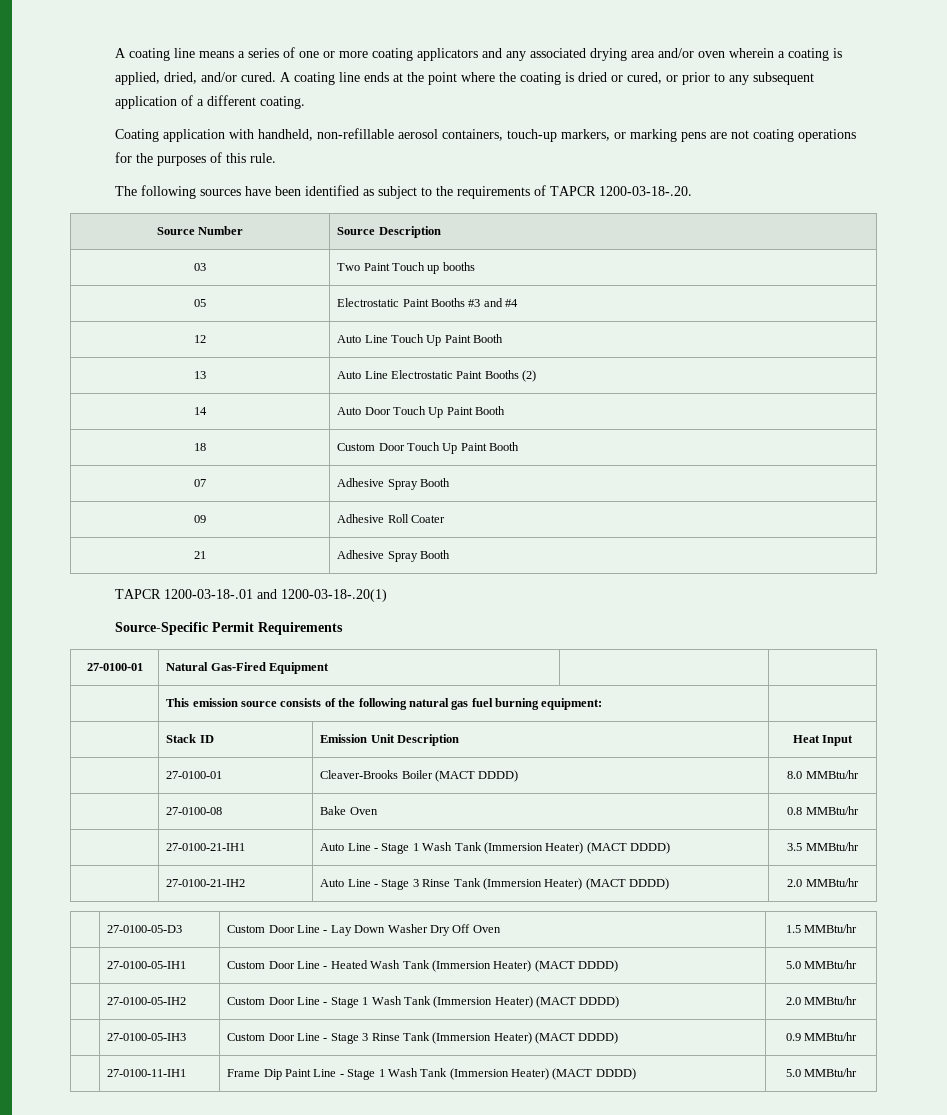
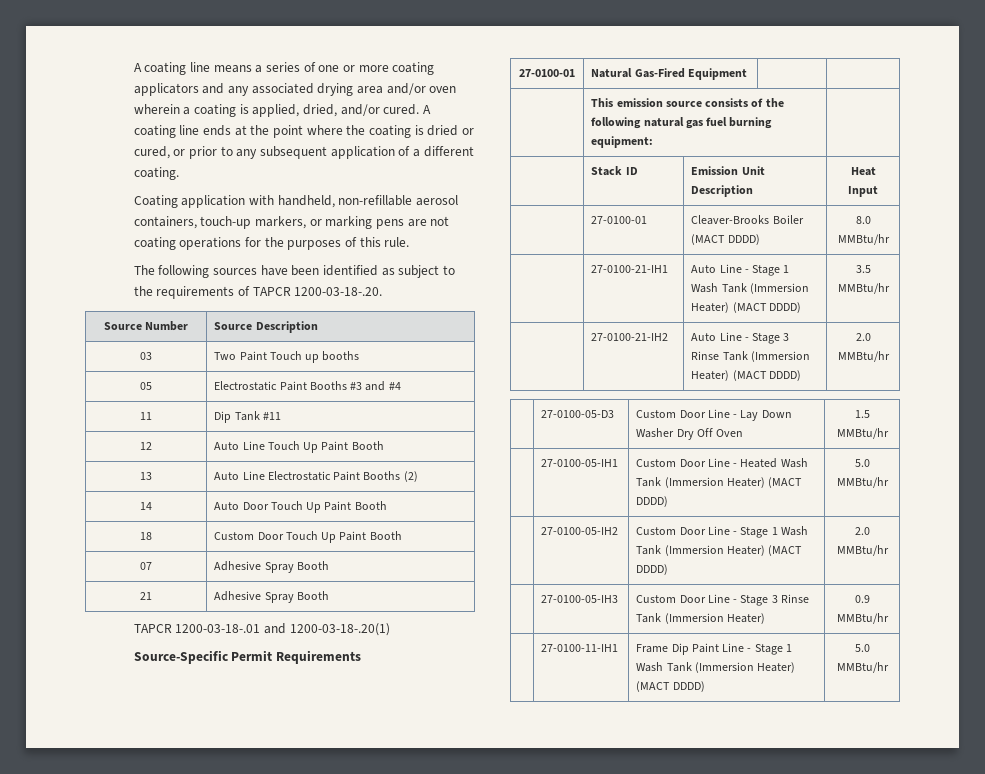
+ 11 | Dip Tank #11
- 09 | Adhesive Roll Coater
- | 27-0100-08 | Bake Oven | 0.8 MMBtu/hr
- | 27-0100-05-IH3 | Custom Door Line - Stage 3 Rinse Tank (Immersion Heater) (MACT DDDD) | 0.9 MMBtu/hr
+ | 27-0100-05-IH3 | Custom Door Line - Stage 3 Rinse Tank (Immersion Heater) | 0.9 MMBtu/hr

